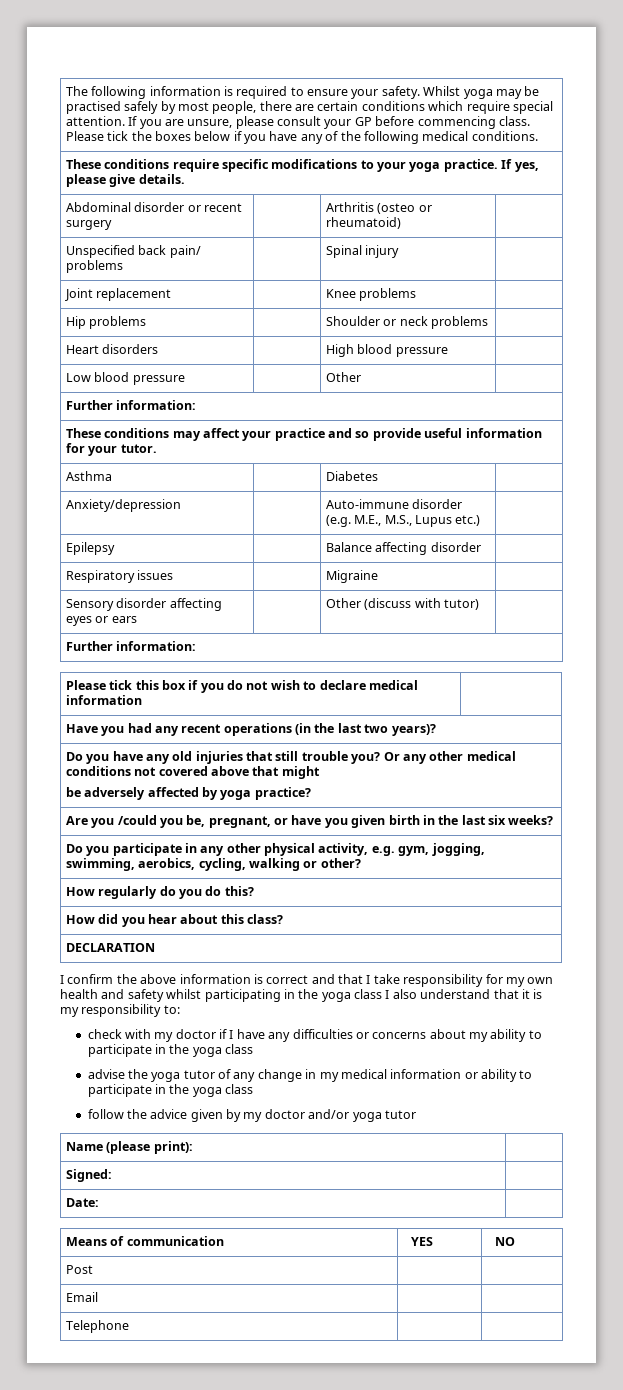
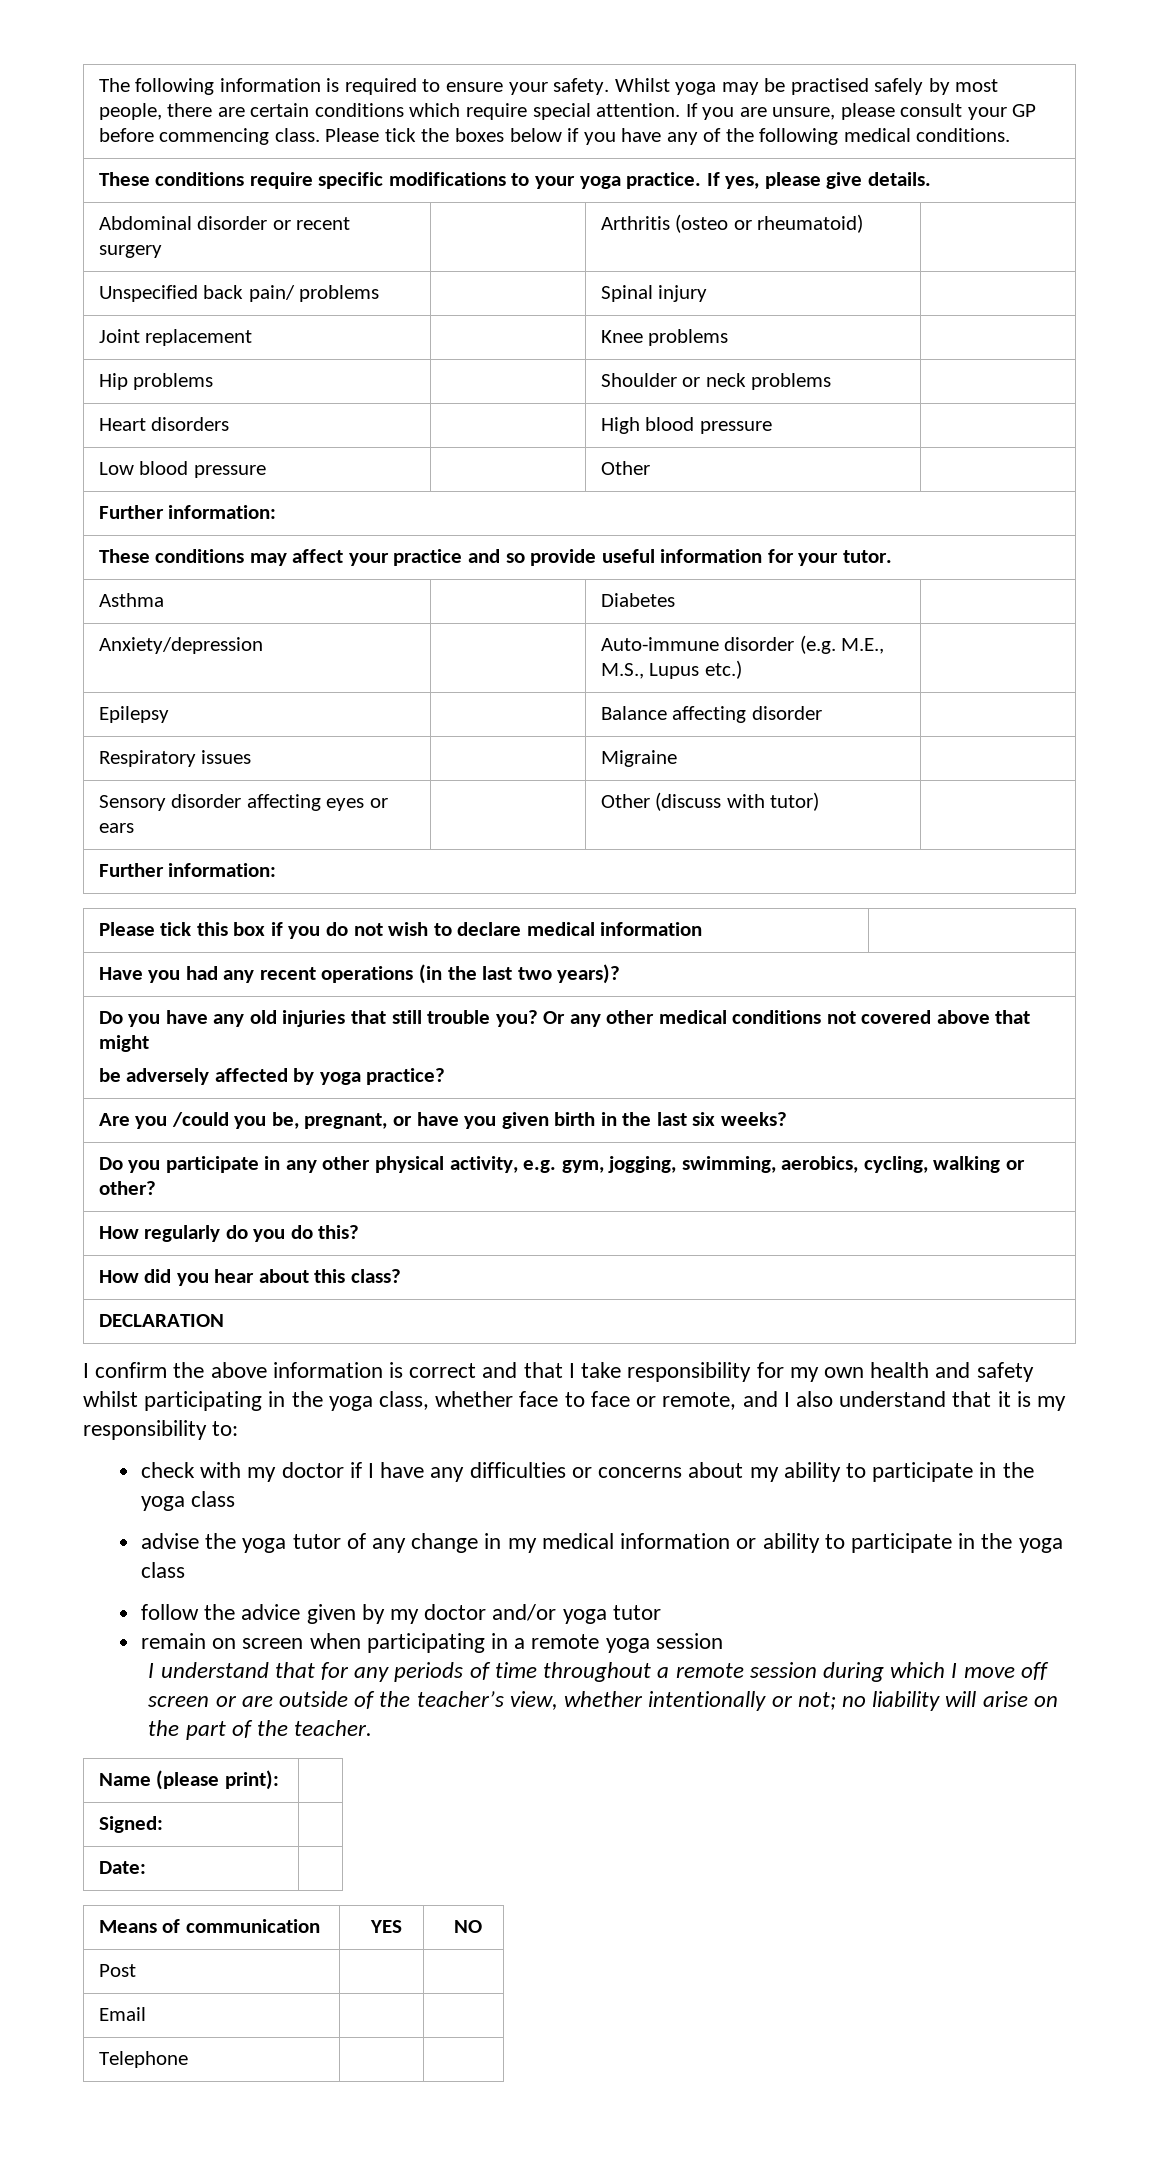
- I confirm the above information is correct and that I take responsibility for my own health and safety whilst participating in the yoga class I also understand that it is my responsibility to:
+ I confirm the above information is correct and that I take responsibility for my own health and safety whilst participating in the yoga class, whether face to face or remote, and I also understand that it is my responsibility to:
+ remain on screen when participating in a remote yoga session
+ I understand that for any periods of time throughout a remote session during which I move off screen or are outside of the teacher’s view, whether intentionally or not; no liability will arise on the part of the teacher.

